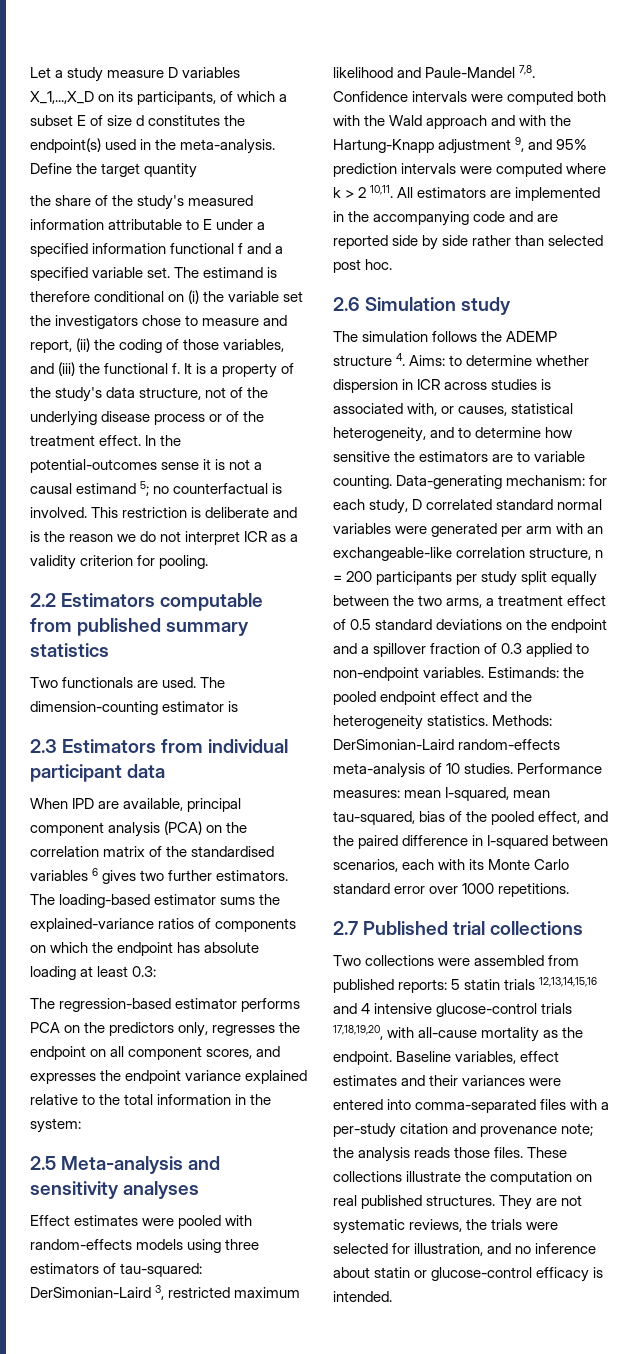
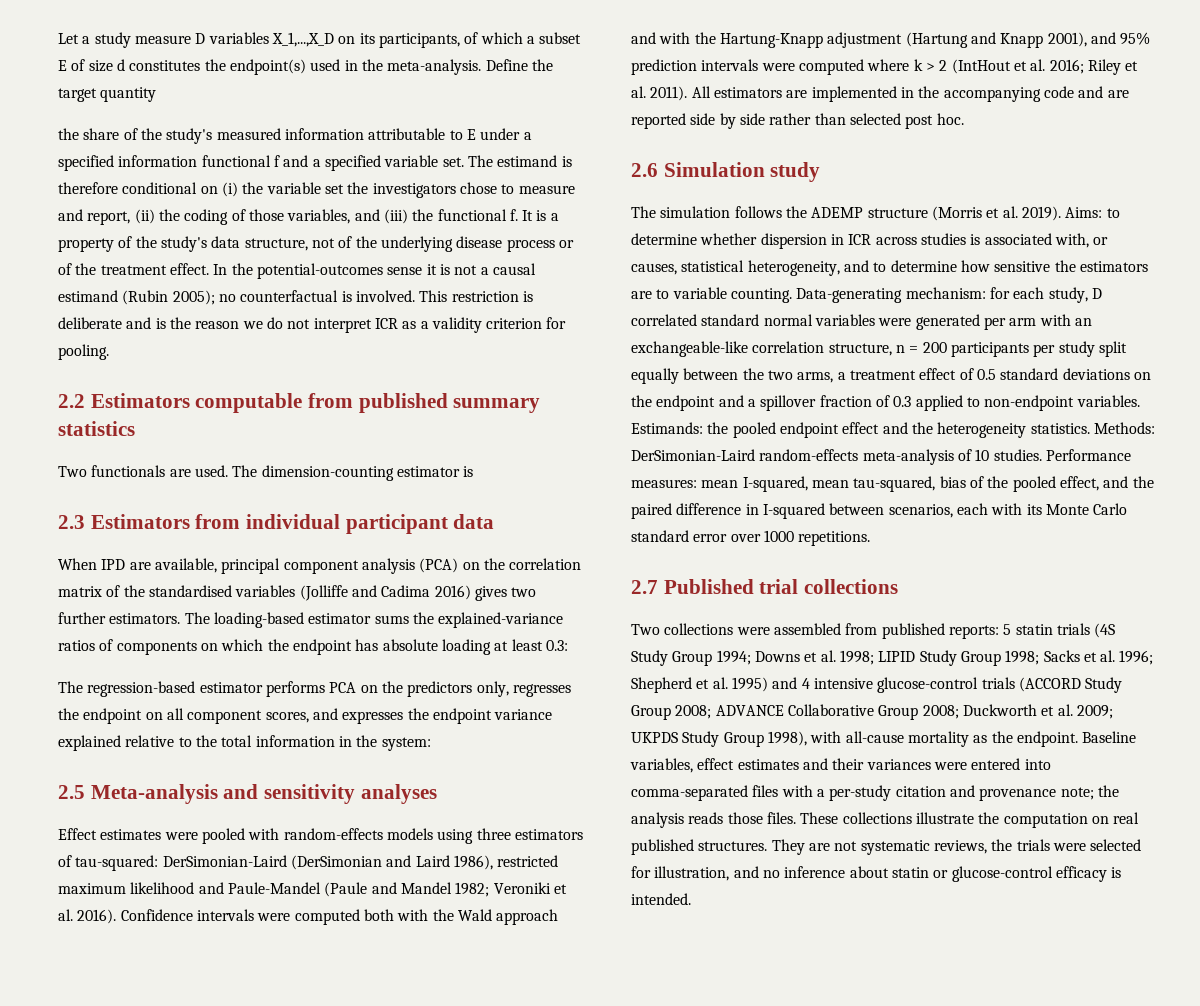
- In the potential-outcomes sense it is not a causal estimand 5; no counterfactual is involved.
+ In the potential-outcomes sense it is not a causal estimand (Rubin 2005); no counterfactual is involved.
- When IPD are available, principal component analysis (PCA) on the correlation matrix of the standardised variables 6 gives two further estimators.
+ When IPD are available, principal component analysis (PCA) on the correlation matrix of the standardised variables (Jolliffe and Cadima 2016) gives two further estimators.
- Effect estimates were pooled with random-effects models using three estimators of tau-squared: DerSimonian-Laird 3, restricted maximum likelihood and Paule-Mandel 7,8.
+ Effect estimates were pooled with random-effects models using three estimators of tau-squared: DerSimonian-Laird (DerSimonian and Laird 1986), restricted maximum likelihood and Paule-Mandel (Paule and Mandel 1982; Veroniki et al. 2016).
- Confidence intervals were computed both with the Wald approach and with the Hartung-Knapp adjustment 9, and 95% prediction intervals were computed where k > 2 10,11.
+ Confidence intervals were computed both with the Wald approach and with the Hartung-Knapp adjustment (Hartung and Knapp 2001), and 95% prediction intervals were computed where k > 2 (IntHout et al. 2016; Riley et al. 2011).
- The simulation follows the ADEMP structure 4. Aims: to determine whether dispersion in ICR across studies is associated with, or causes, statistical heterogeneity, and to determine how sensitive the estimators are to variable counting.
+ The simulation follows the ADEMP structure (Morris et al. 2019). Aims: to determine whether dispersion in ICR across studies is associated with, or causes, statistical heterogeneity, and to determine how sensitive the estimators are to variable counting.
- Two collections were assembled from published reports: 5 statin trials 12,13,14,15,16 and 4 intensive glucose-control trials 17,18,19,20, with all-cause mortality as the endpoint.
+ Two collections were assembled from published reports: 5 statin trials (4S Study Group 1994; Downs et al. 1998; LIPID Study Group 1998; Sacks et al. 1996; Shepherd et al. 1995) and 4 intensive glucose-control trials (ACCORD Study Group 2008; ADVANCE Collaborative Group 2008; Duckworth et al. 2009; UKPDS Study Group 1998), with all-cause mortality as the endpoint.

